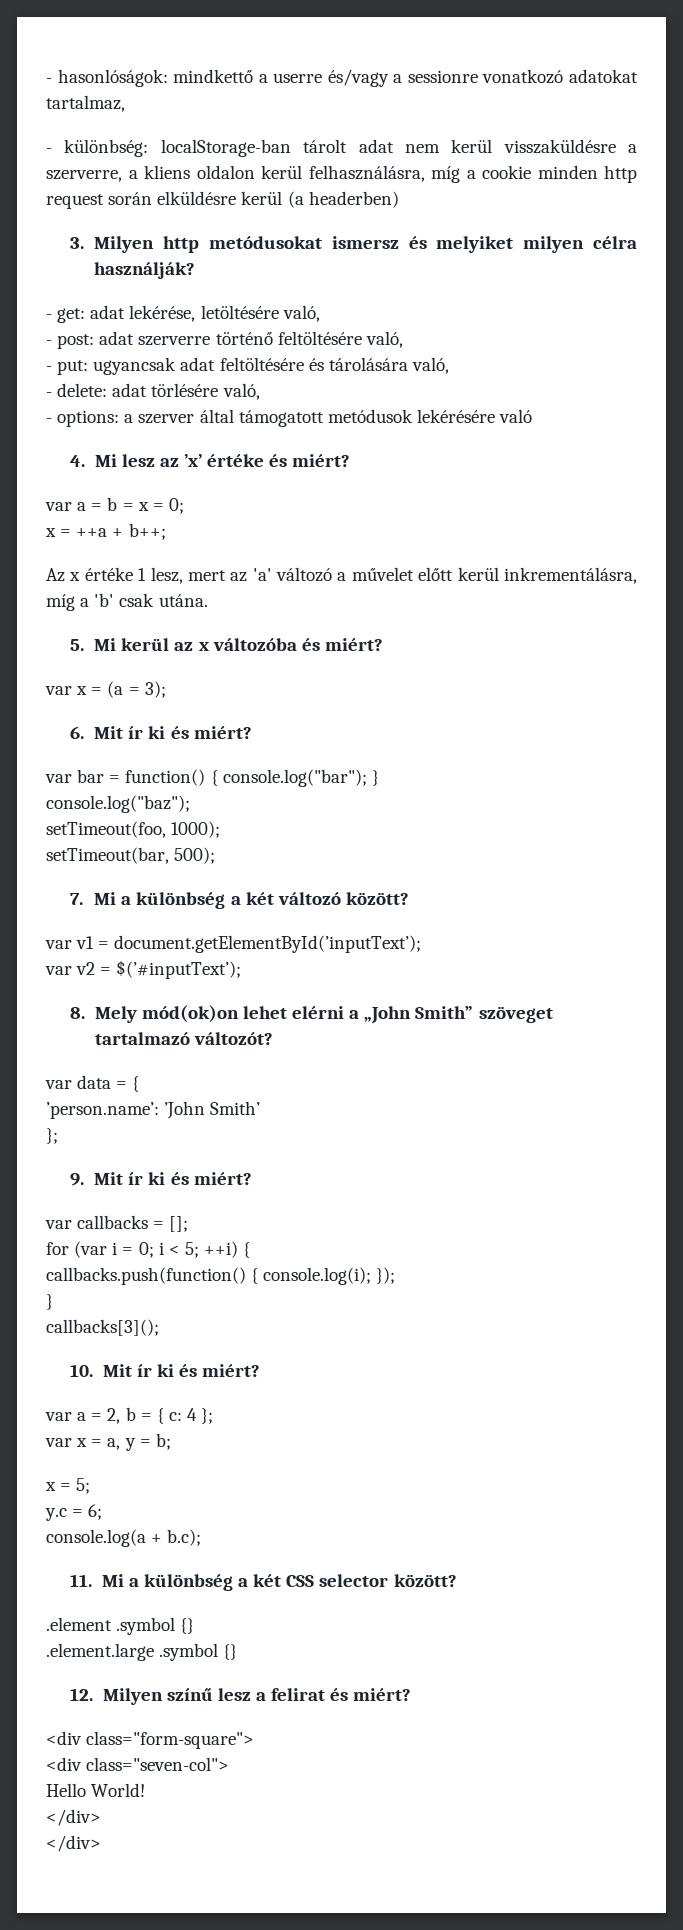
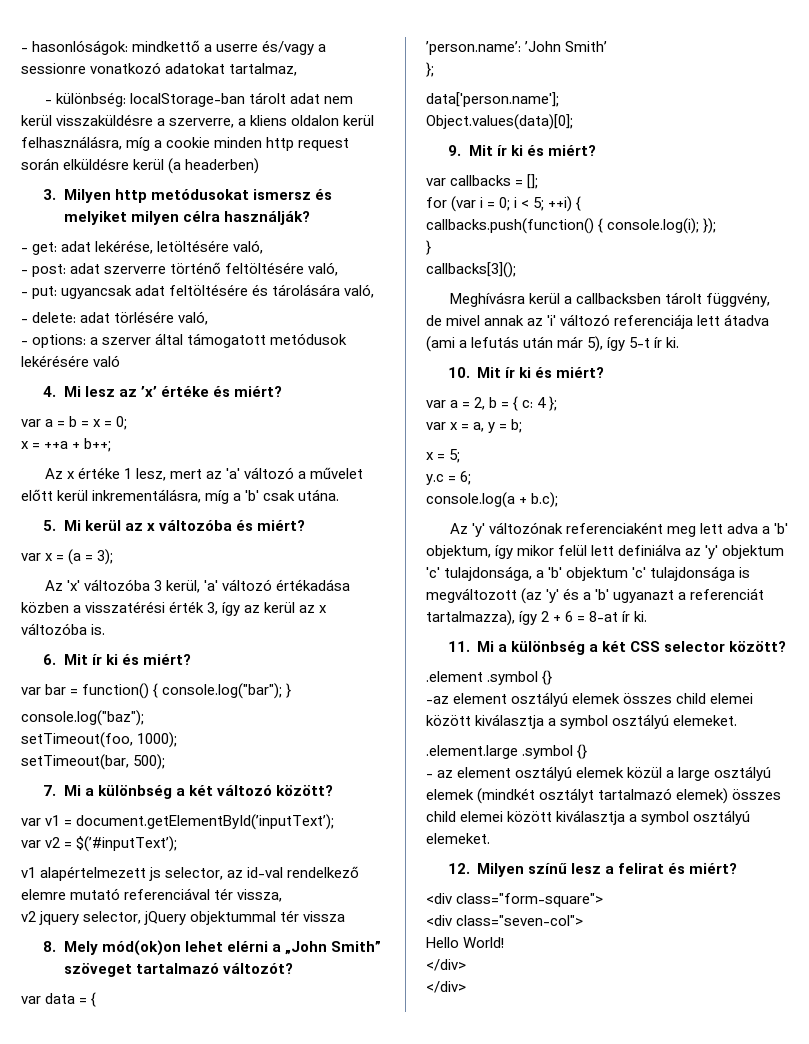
+ Az 'x' változóba 3 kerül, 'a' változó értékadása közben a visszatérési érték 3, így az kerül az x változóba is.
+ v1 alapértelmezett js selector, az id-val rendelkező elemre mutató referenciával tér vissza,
+ v2 jquery selector, jQuery objektummal tér vissza
+ data['person.name'];
+ Object.values(data)[0];
+ Meghívásra kerül a callbacksben tárolt függvény, de mivel annak az 'i' változó referenciája lett átadva (ami a lefutás után már 5), így 5-t ír ki.
+ Az 'y' változónak referenciaként meg lett adva a 'b' objektum, így mikor felül lett definiálva az 'y' objektum 'c' tulajdonsága, a 'b' objektum 'c' tulajdonsága is megváltozott (az 'y' és a 'b' ugyanazt a referenciát tartalmazza), így 2 + 6 = 8-at ír ki.
+ -az element osztályú elemek összes child elemei között kiválasztja a symbol osztályú elemeket.
  .element.large .symbol {}
+ - az element osztályú elemek közül a large osztályú elemek (mindkét osztályt tartalmazó elemek) összes child elemei között kiválasztja a symbol osztályú elemeket.

